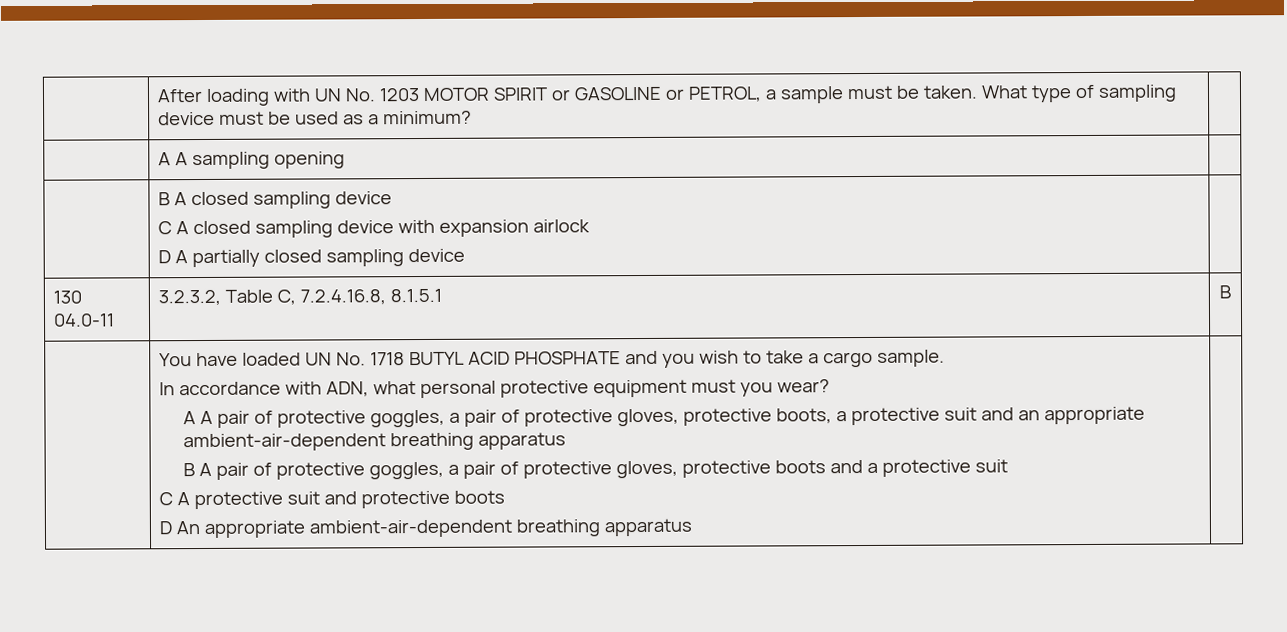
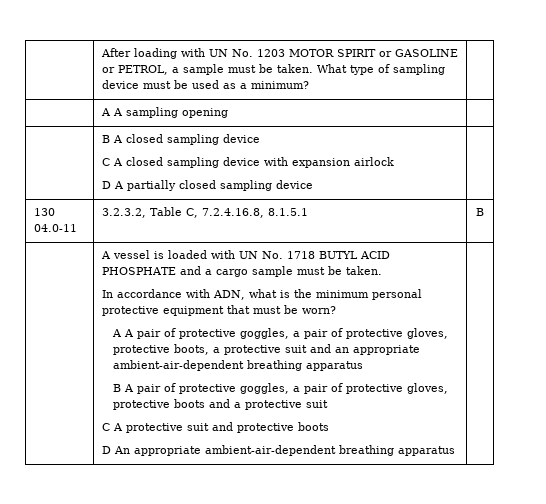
- You have loaded UN No. 1718 BUTYL ACID PHOSPHATE and you wish to take a cargo sample.
+ A vessel is loaded with UN No. 1718 BUTYL ACID PHOSPHATE and a cargo sample must be taken.
- In accordance with ADN, what personal protective equipment must you wear?
+ In accordance with ADN, what is the minimum personal protective equipment that must be worn?

